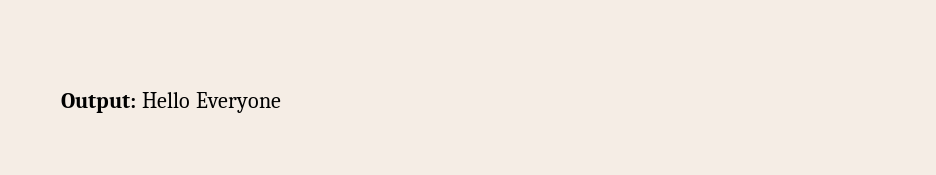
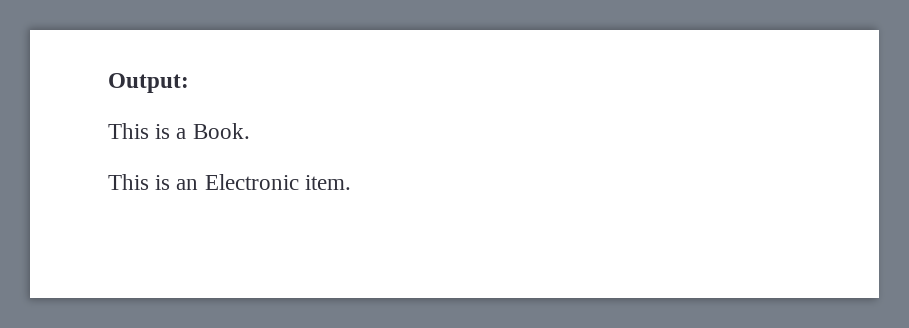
- Output: Hello Everyone
+ Output:
+ This is a Book.
+ This is an Electronic item.

